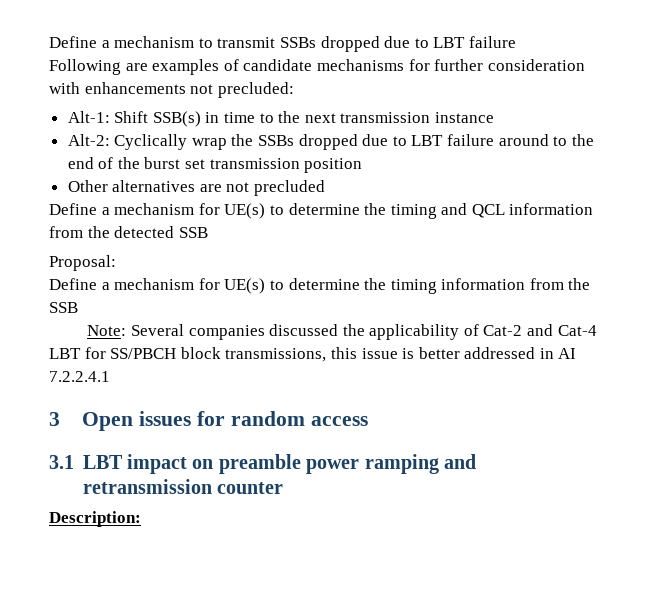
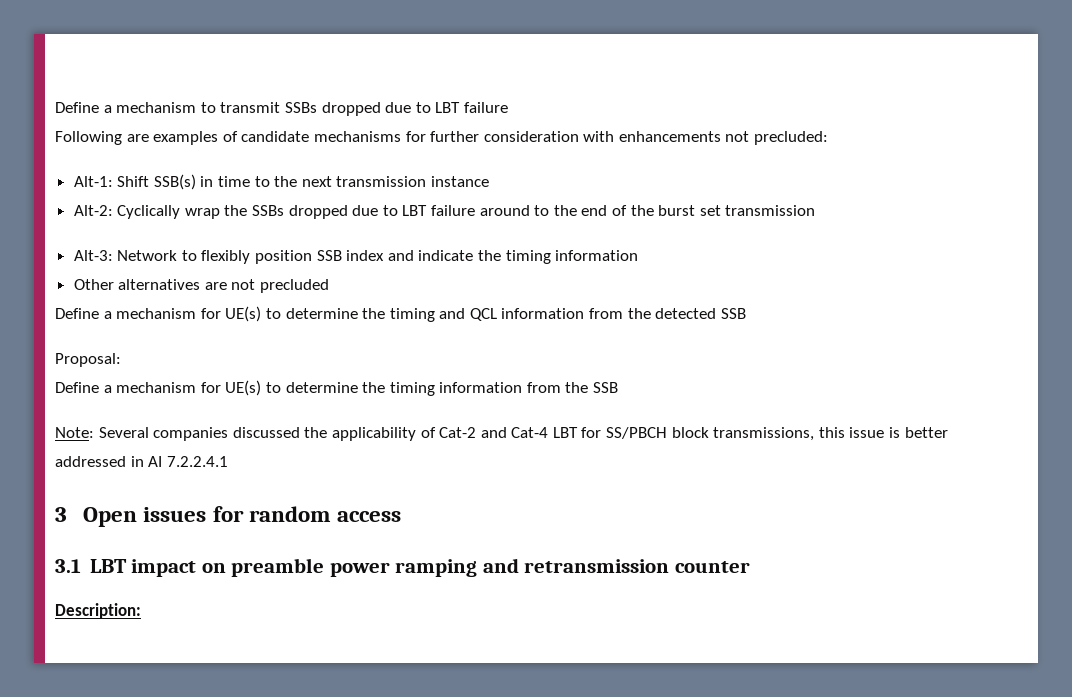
- Alt-2: Cyclically wrap the SSBs dropped due to LBT failure around to the end of the burst set transmission position
+ Alt-2: Cyclically wrap the SSBs dropped due to LBT failure around to the end of the burst set transmission
+ Alt-3: Network to flexibly position SSB index and indicate the timing information

